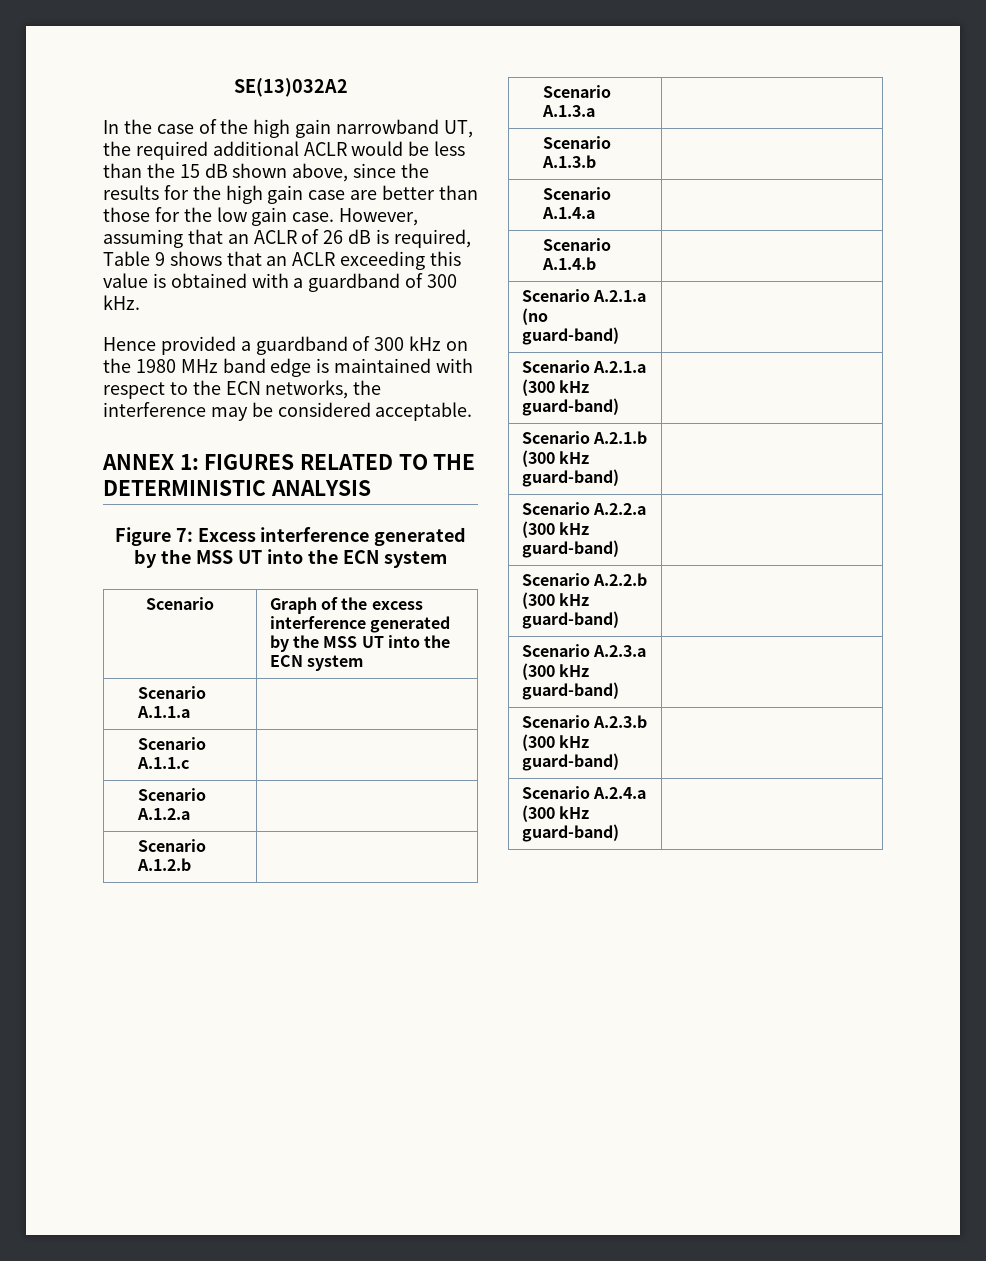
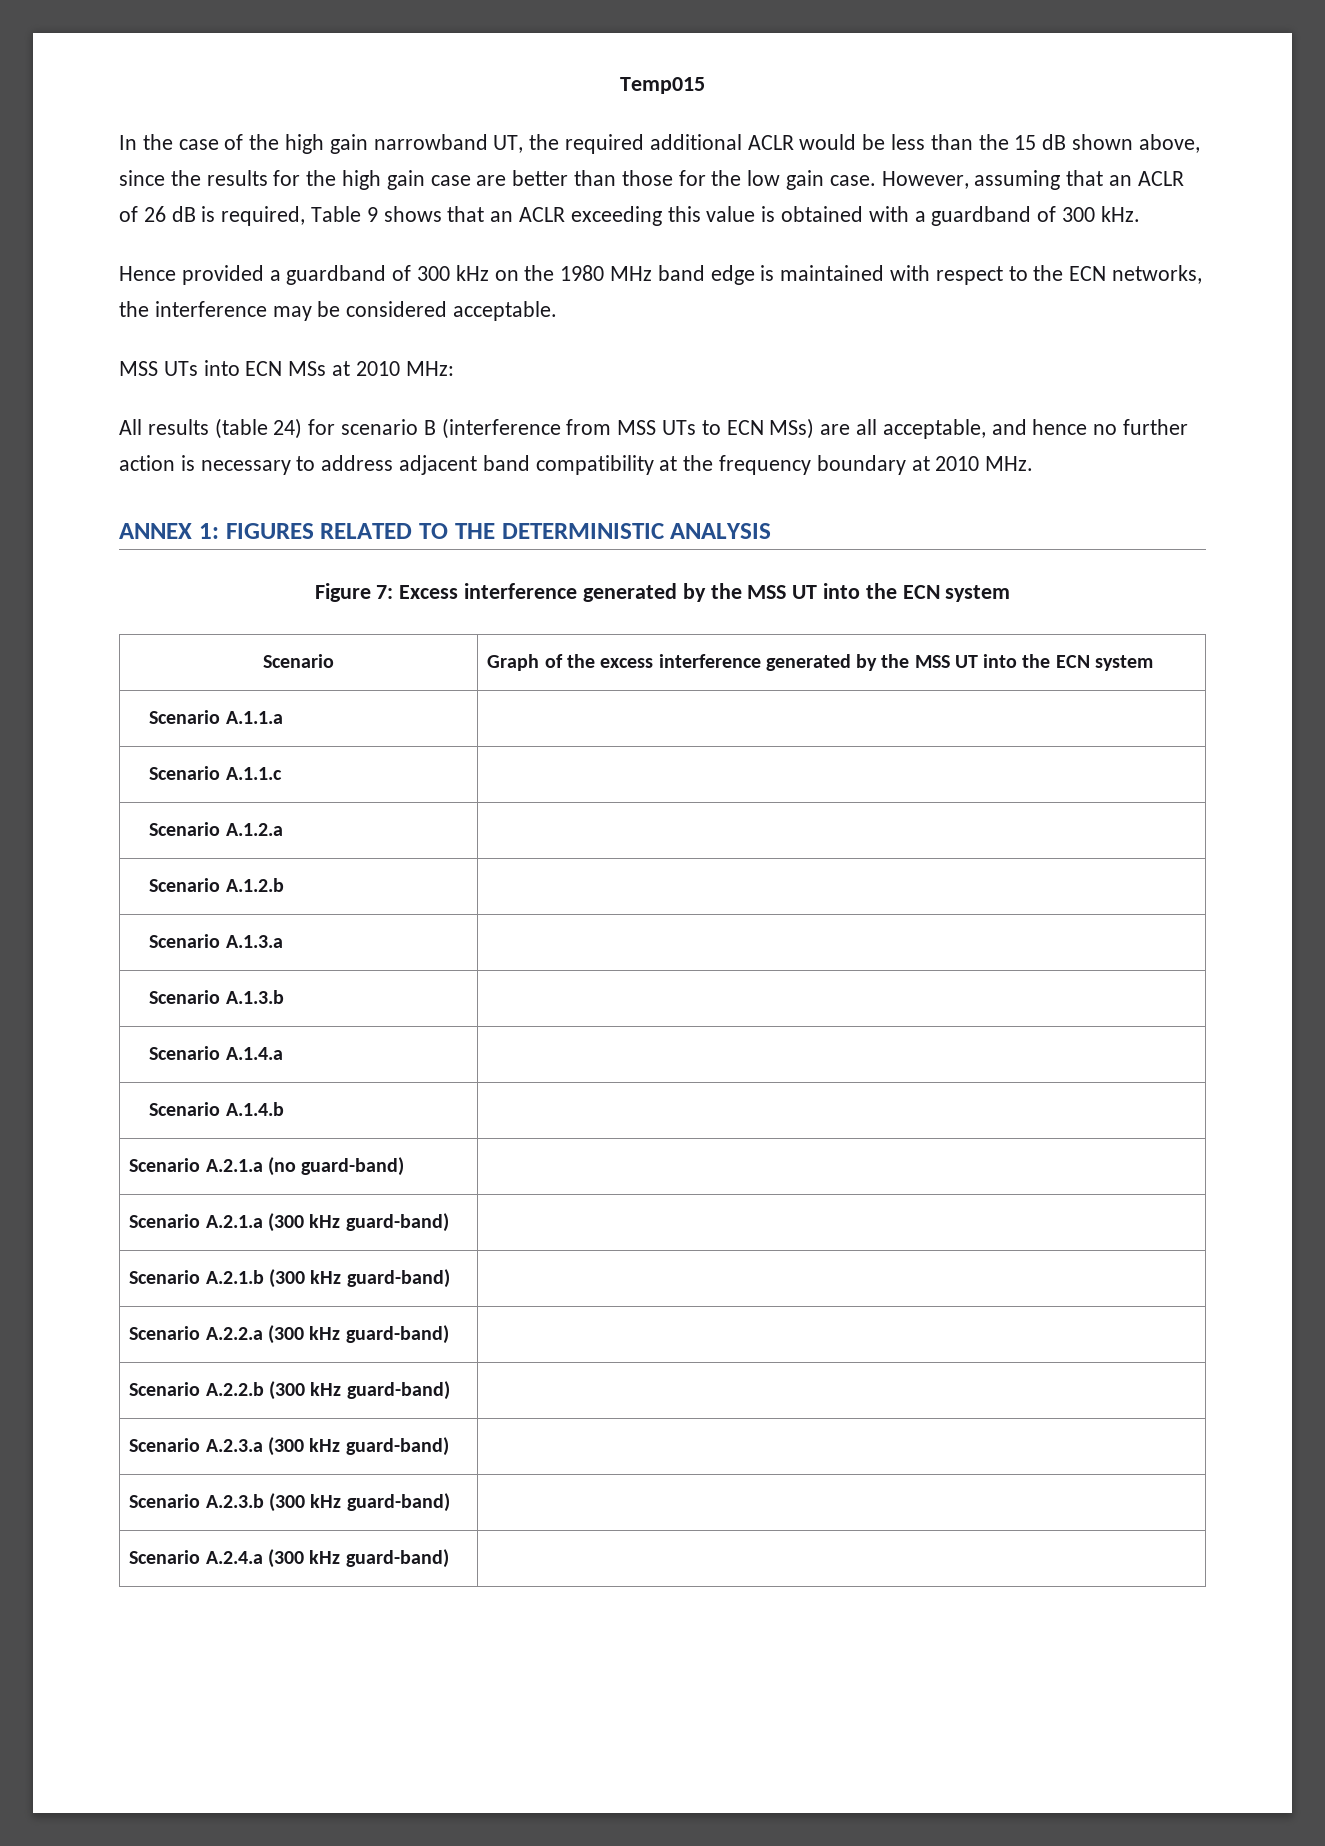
- SE(13)032A2
+ Temp015
+ MSS UTs into ECN MSs at 2010 MHz:
+ All results (table 24) for scenario B (interference from MSS UTs to ECN MSs) are all acceptable, and hence no further action is necessary to address adjacent band compatibility at the frequency boundary at 2010 MHz.

